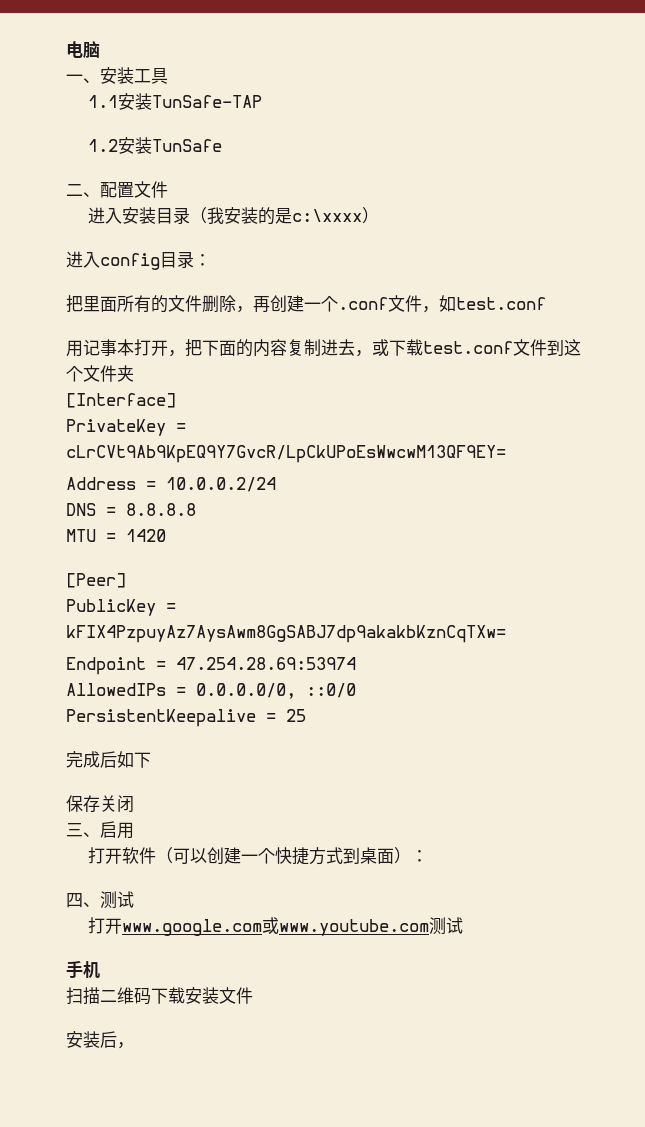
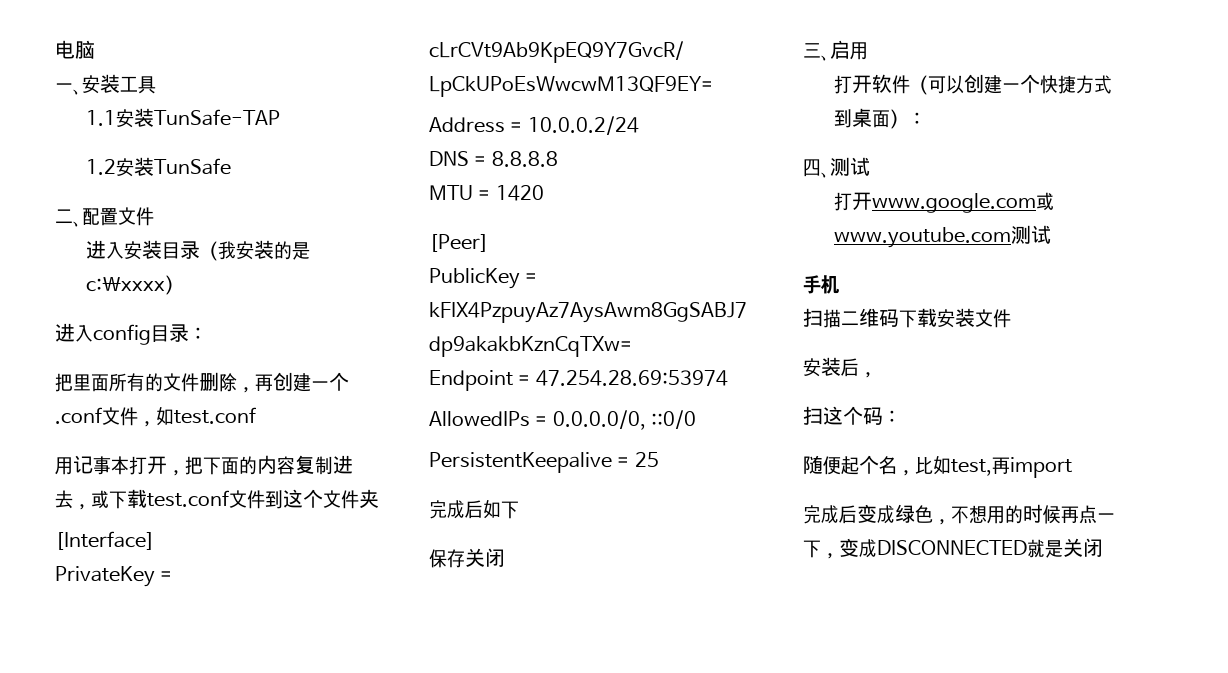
+ 扫这个码：
+ 随便起个名，比如test,再import
+ 完成后变成绿色，不想用的时候再点一下，变成DISCONNECTED就是关闭

